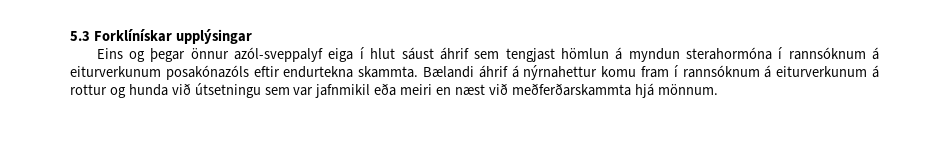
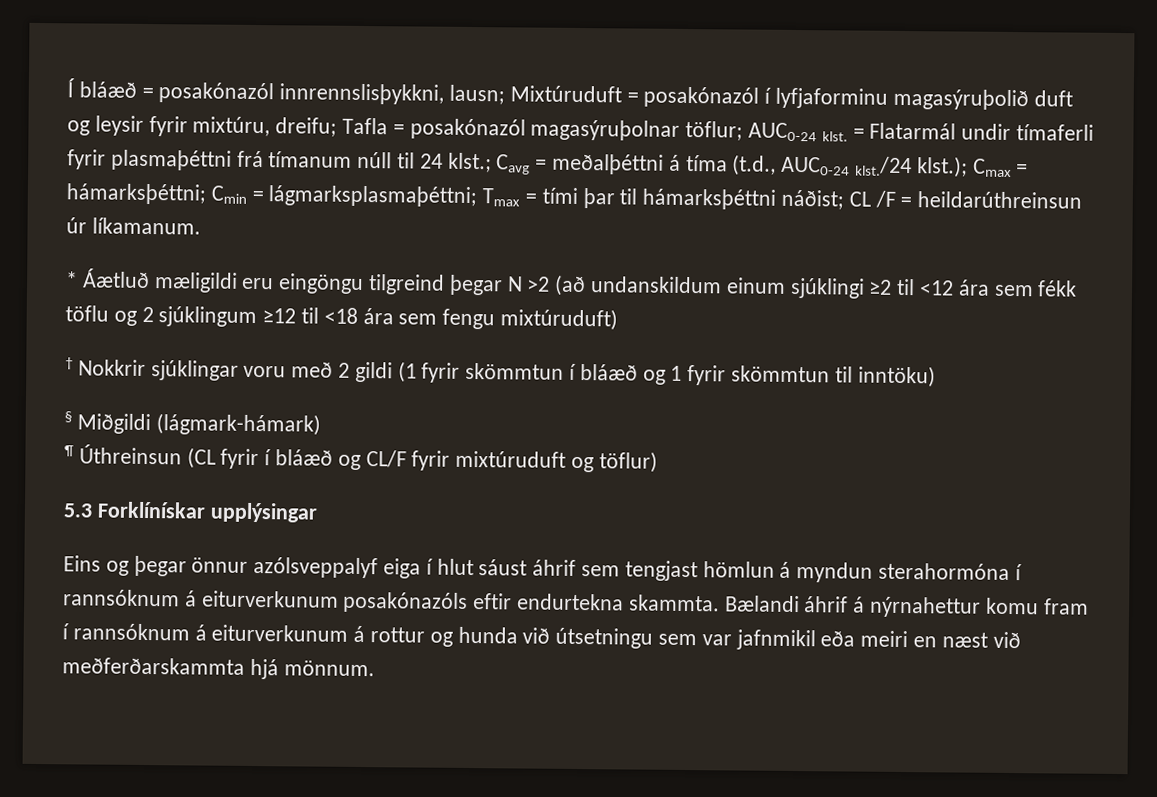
+ Í bláæð = posakónazól innrennslisþykkni, lausn; Mixtúruduft = posakónazól í lyfjaforminu magasýruþolið duft og leysir fyrir mixtúru, dreifu; Tafla = posakónazól magasýruþolnar töflur; AUC0-24 klst. = Flatarmál undir tímaferli fyrir plasmaþéttni frá tímanum núll til 24 klst.; Cavg = meðalþéttni á tíma (t.d., AUC0-24 klst./24 klst.); Cmax = hámarksþéttni; Cmin = lágmarksplasmaþéttni; Tmax = tími þar til hámarksþéttni náðist; CL /F = heildarúthreinsun úr líkamanum.
+ * Áætluð mæligildi eru eingöngu tilgreind þegar N >2 (að undanskildum einum sjúklingi ≥2 til <12 ára sem fékk töflu og 2 sjúklingum ≥12 til <18 ára sem fengu mixtúruduft)
+ † Nokkrir sjúklingar voru með 2 gildi (1 fyrir skömmtun í bláæð og 1 fyrir skömmtun til inntöku)
+ § Miðgildi (lágmark-hámark)
+ ¶ Úthreinsun (CL fyrir í bláæð og CL/F fyrir mixtúruduft og töflur)
- Eins og þegar önnur azól-sveppalyf eiga í hlut sáust áhrif sem tengjast hömlun á myndun sterahormóna í rannsóknum á eiturverkunum posakónazóls eftir endurtekna skammta.
+ Eins og þegar önnur azólsveppalyf eiga í hlut sáust áhrif sem tengjast hömlun á myndun sterahormóna í rannsóknum á eiturverkunum posakónazóls eftir endurtekna skammta.

